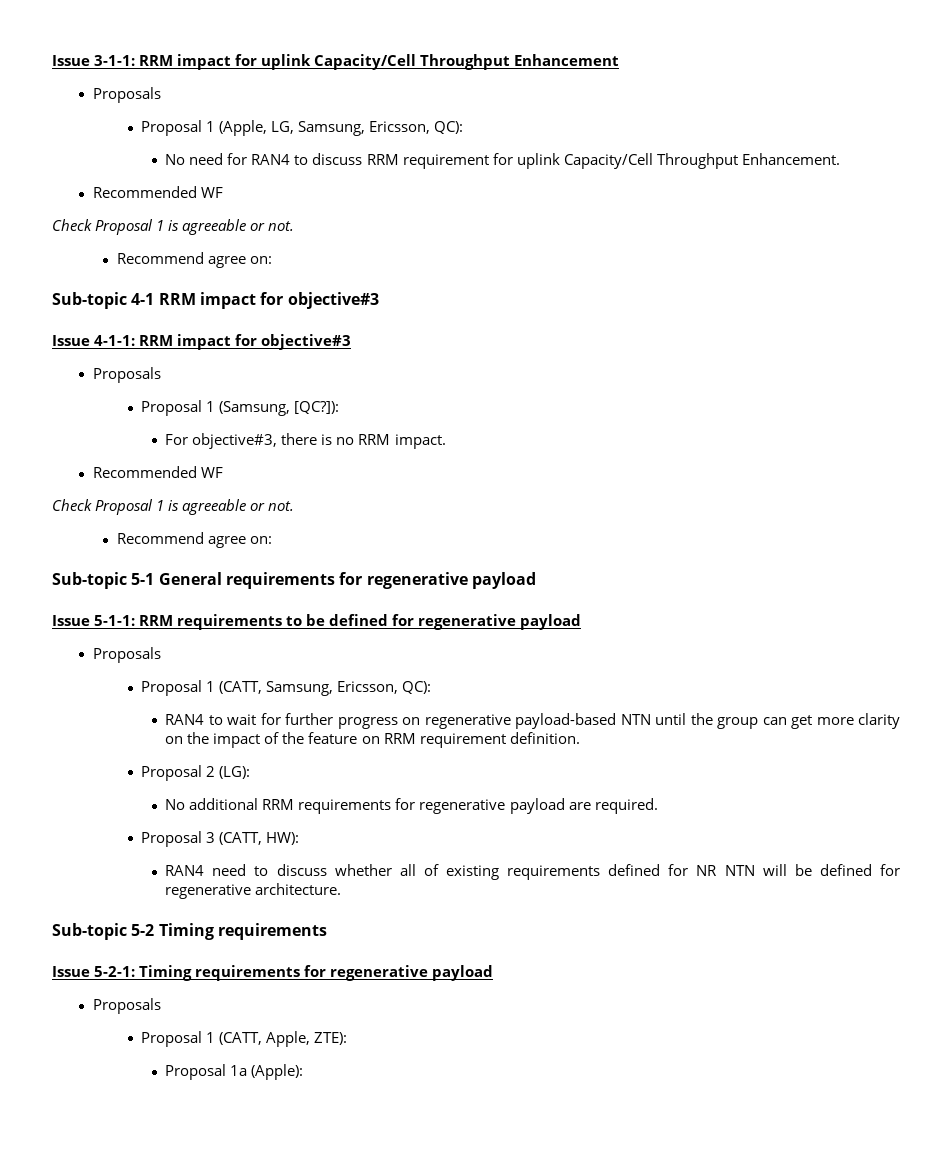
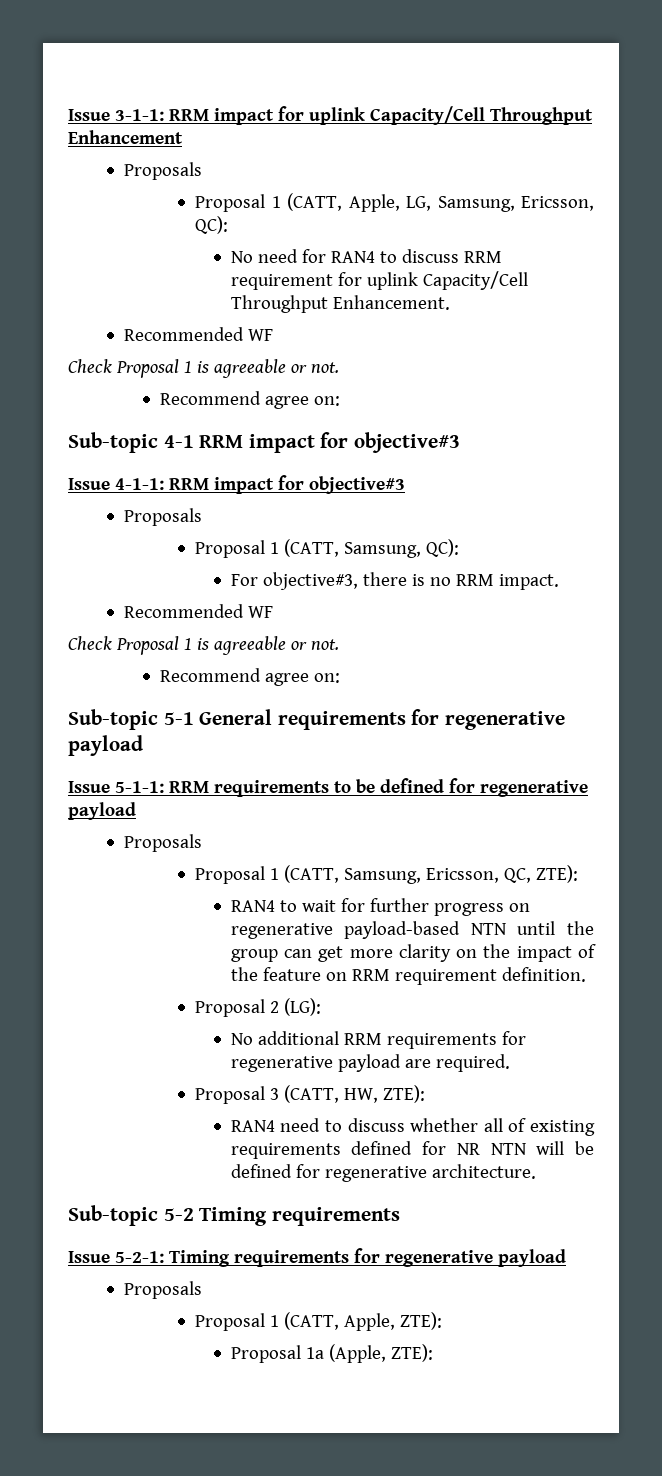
- Proposal 1 (Apple, LG, Samsung, Ericsson, QC):
+ Proposal 1 (CATT, Apple, LG, Samsung, Ericsson, QC):
- Proposal 1 (Samsung, [QC?]):
+ Proposal 1 (CATT, Samsung, QC):
- Proposal 1 (CATT, Samsung, Ericsson, QC):
+ Proposal 1 (CATT, Samsung, Ericsson, QC, ZTE):
- Proposal 3 (CATT, HW):
+ Proposal 3 (CATT, HW, ZTE):
- Proposal 1a (Apple):
+ Proposal 1a (Apple, ZTE):

